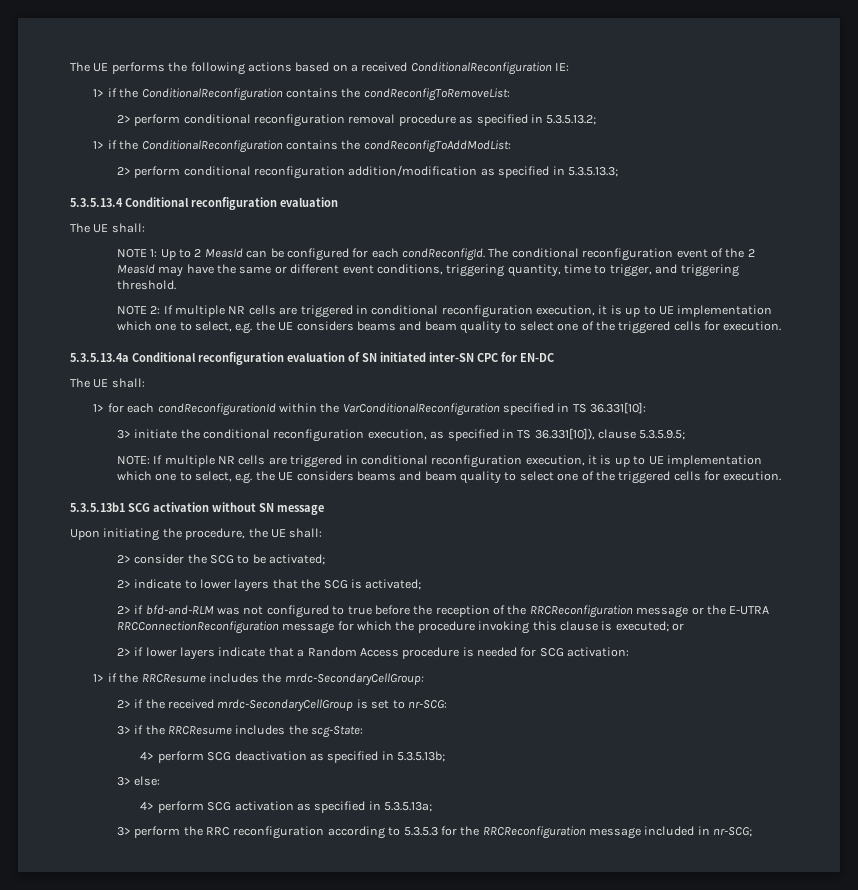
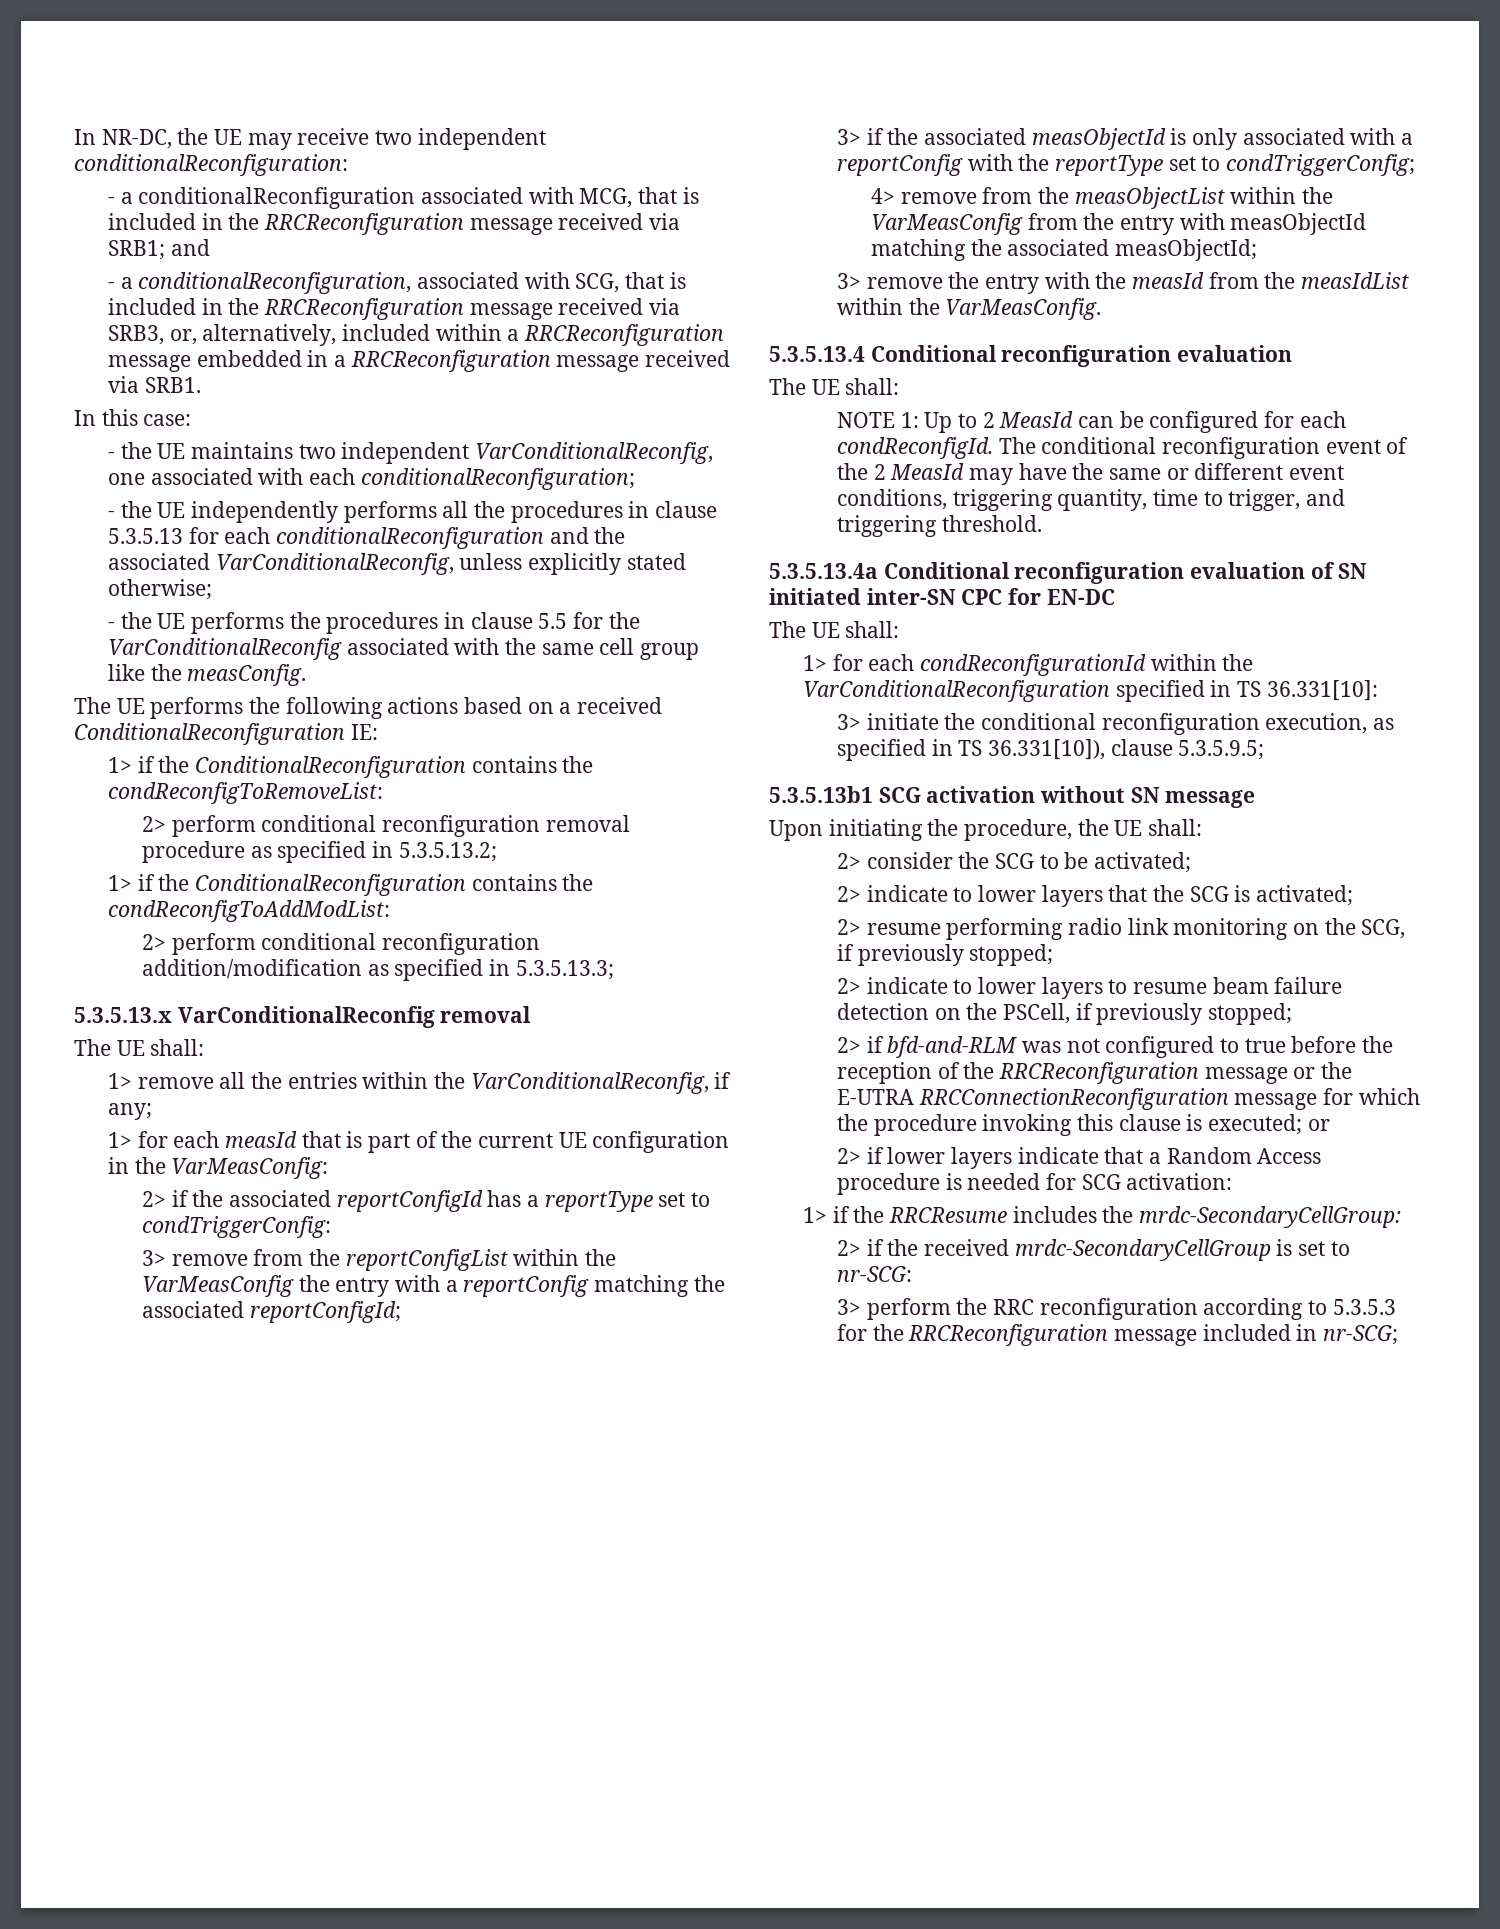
+ In NR-DC, the UE may receive two independent conditionalReconfiguration:
+ - a conditionalReconfiguration associated with MCG, that is included in the RRCReconfiguration message received via SRB1; and
+ - a conditionalReconfiguration, associated with SCG, that is included in the RRCReconfiguration message received via SRB3, or, alternatively, included within a RRCReconfiguration message embedded in a RRCReconfiguration message received via SRB1.
+ In this case:
+ - the UE maintains two independent VarConditionalReconfig, one associated with each conditionalReconfiguration;
+ - the UE independently performs all the procedures in clause 5.3.5.13 for each conditionalReconfiguration and the associated VarConditionalReconfig, unless explicitly stated otherwise;
+ - the UE performs the procedures in clause 5.5 for the VarConditionalReconfig associated with the same cell group like the measConfig.
+ 5.3.5.13.x VarConditionalReconfig removal
+ The UE shall:
+ 1> remove all the entries within the VarConditionalReconfig, if any;
+ 1> for each measId that is part of the current UE configuration in the VarMeasConfig:
+ 2> if the associated reportConfigId has a reportType set to condTriggerConfig:
+ 3> remove from the reportConfigList within the VarMeasConfig the entry with a reportConfig matching the associated reportConfigId;
+ 3> if the associated measObjectId is only associated with a reportConfig with the reportType set to condTriggerConfig;
+ 4> remove from the measObjectList within the VarMeasConfig from the entry with measObjectId matching the associated measObjectId;
+ 3> remove the entry with the measId from the measIdList within the VarMeasConfig.
- NOTE 2: If multiple NR cells are triggered in conditional reconfiguration execution, it is up to UE implementation which one to select, e.g. the UE considers beams and beam quality to select one of the triggered cells for execution.
- NOTE: If multiple NR cells are triggered in conditional reconfiguration execution, it is up to UE implementation which one to select, e.g. the UE considers beams and beam quality to select one of the triggered cells for execution.
+ 2> resume performing radio link monitoring on the SCG, if previously stopped;
+ 2> indicate to lower layers to resume beam failure detection on the PSCell, if previously stopped;
- 3> if the RRCResume includes the scg-State:
- 4> perform SCG deactivation as specified in 5.3.5.13b;
- 3> else:
- 4> perform SCG activation as specified in 5.3.5.13a;

